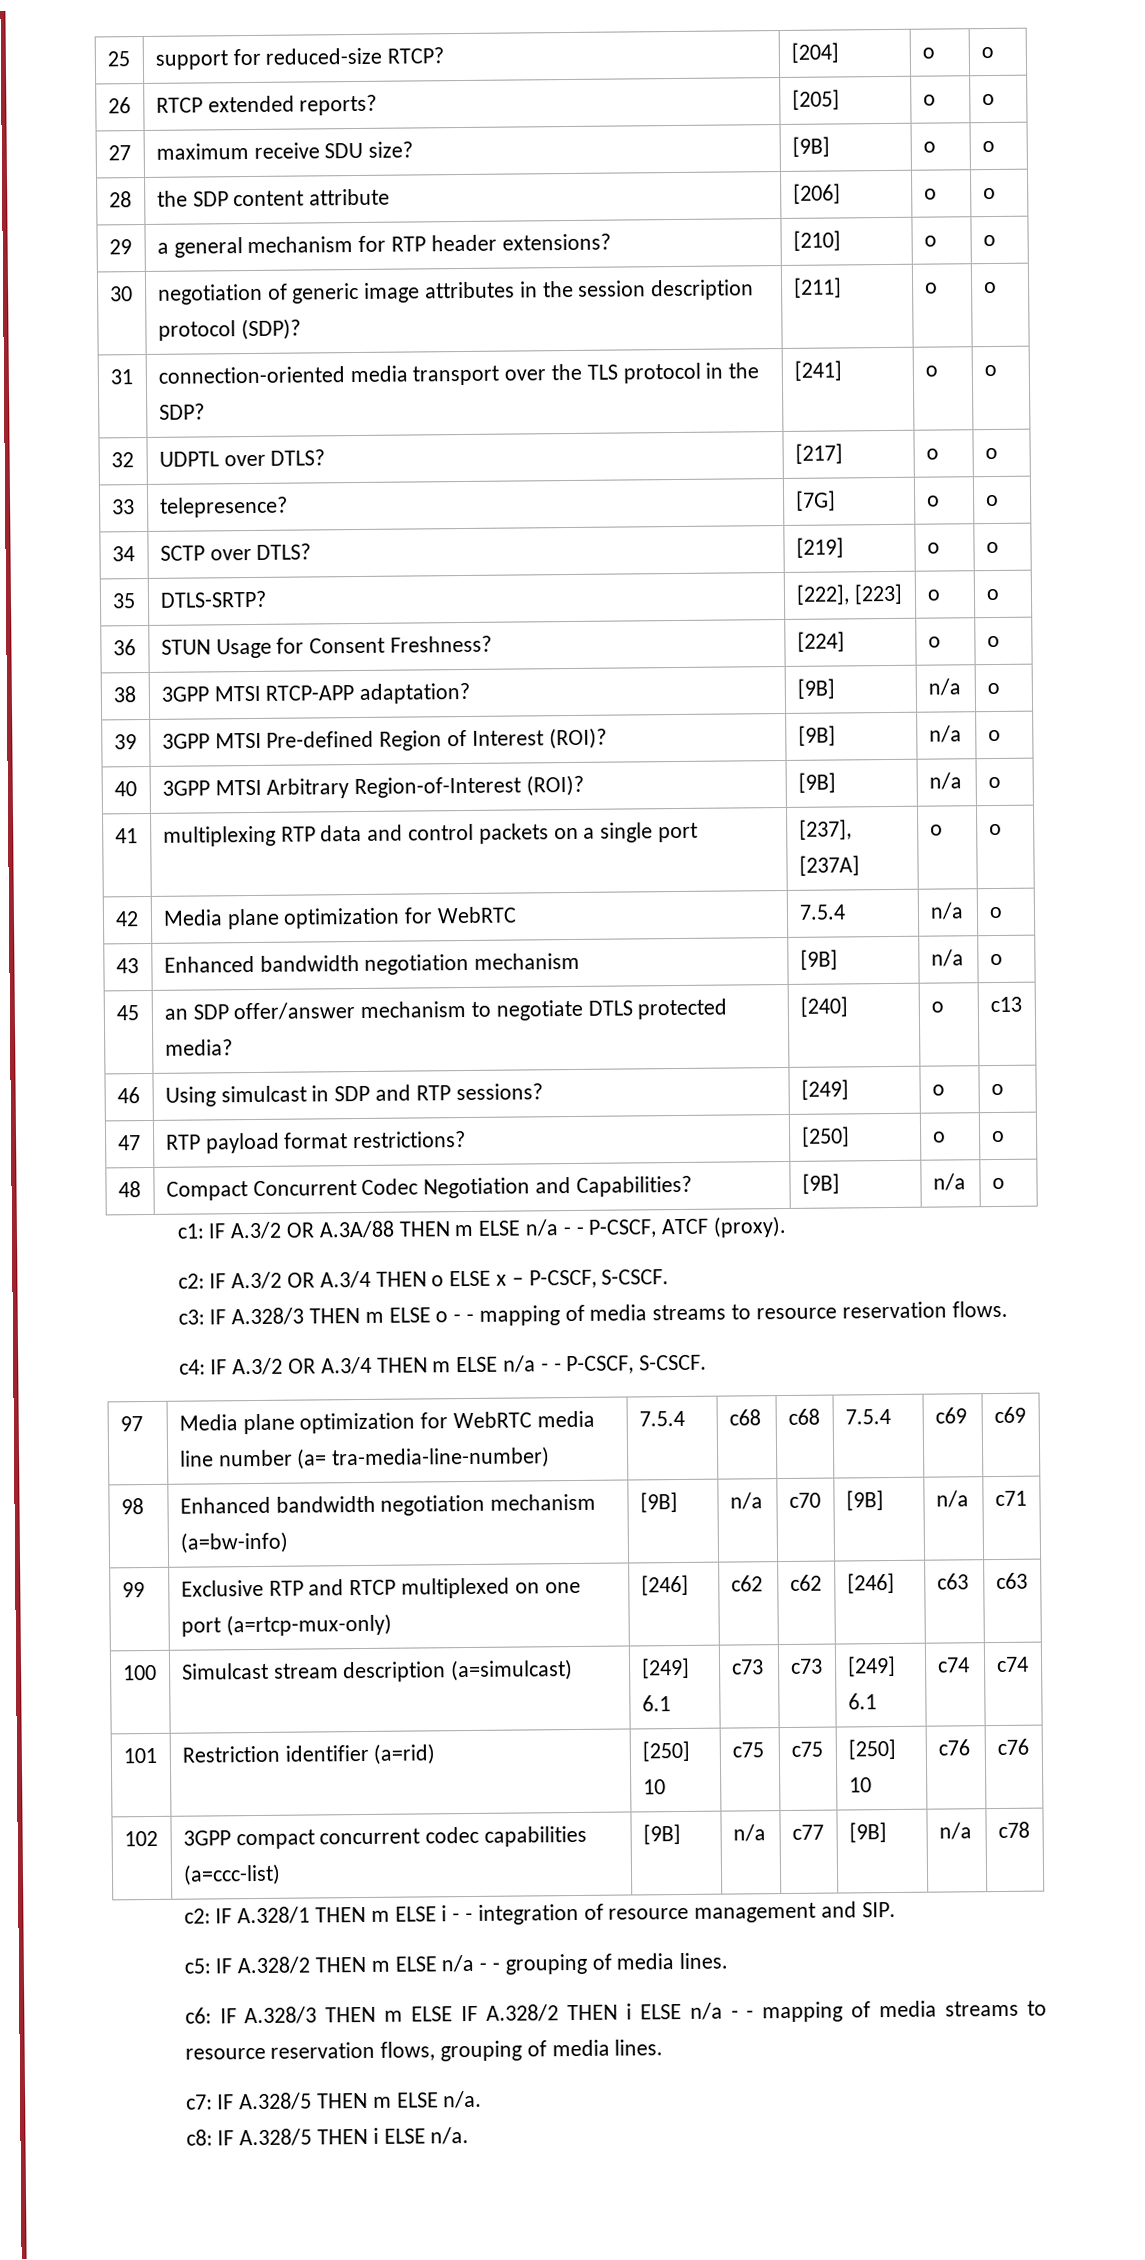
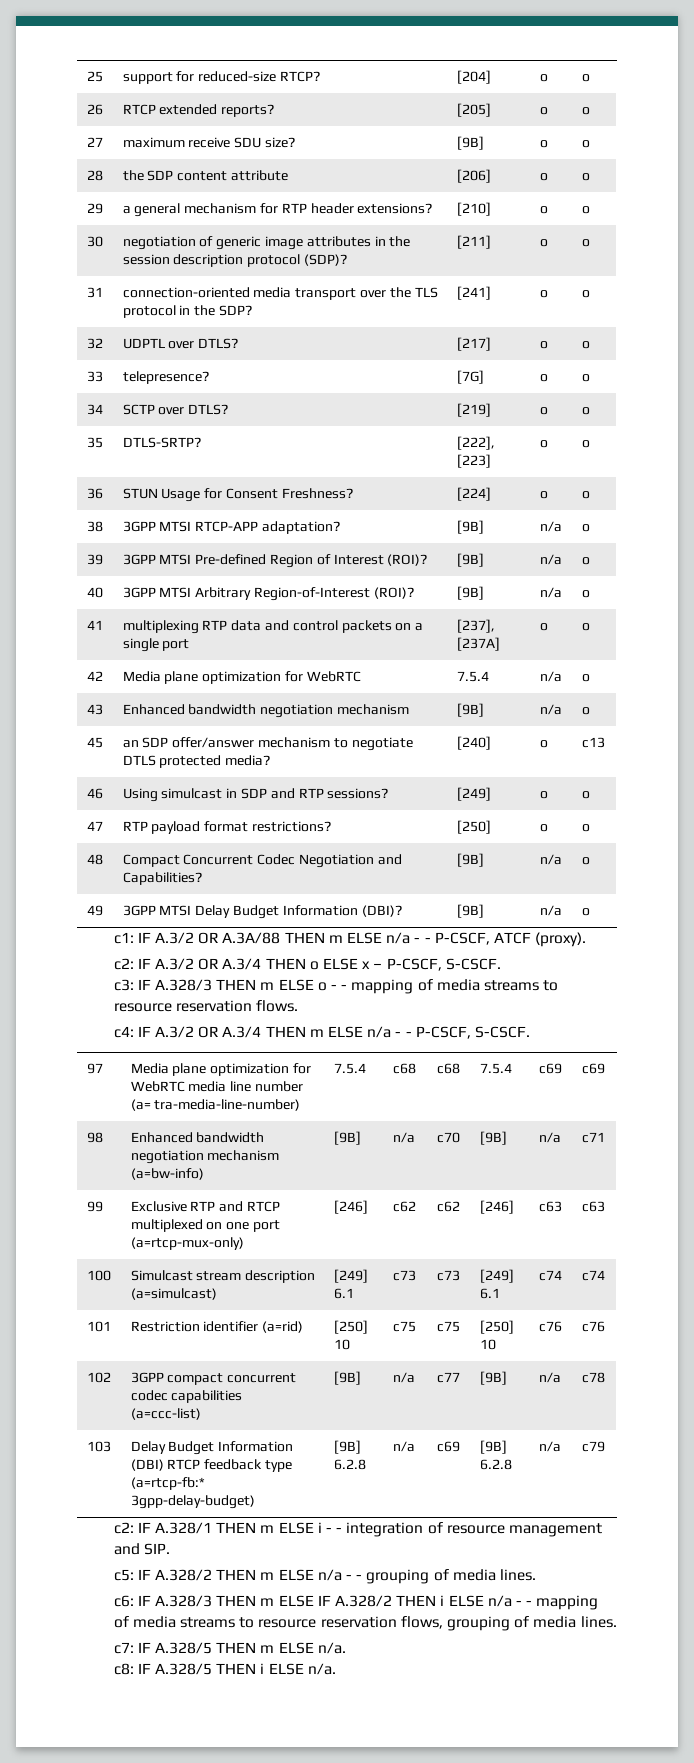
+ 49 | 3GPP MTSI Delay Budget Information (DBI)? | [9B] | n/a | o
+ 103 | Delay Budget Information (DBI) RTCP feedback type (a=rtcp-fb:* 3gpp-delay-budget) | [9B] 6.2.8 | n/a | c69 | [9B] 6.2.8 | n/a | c79

